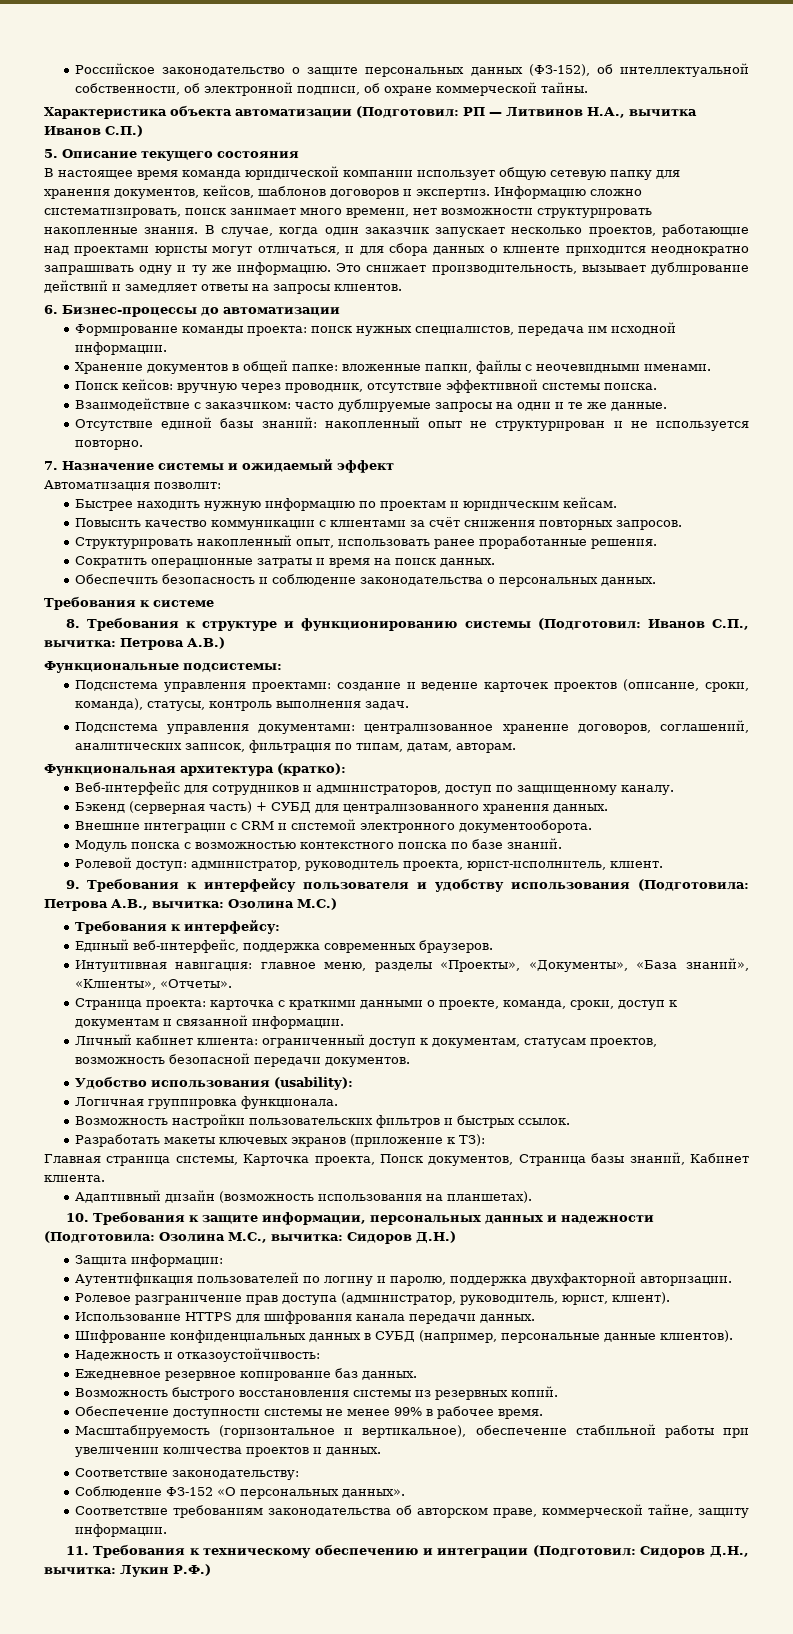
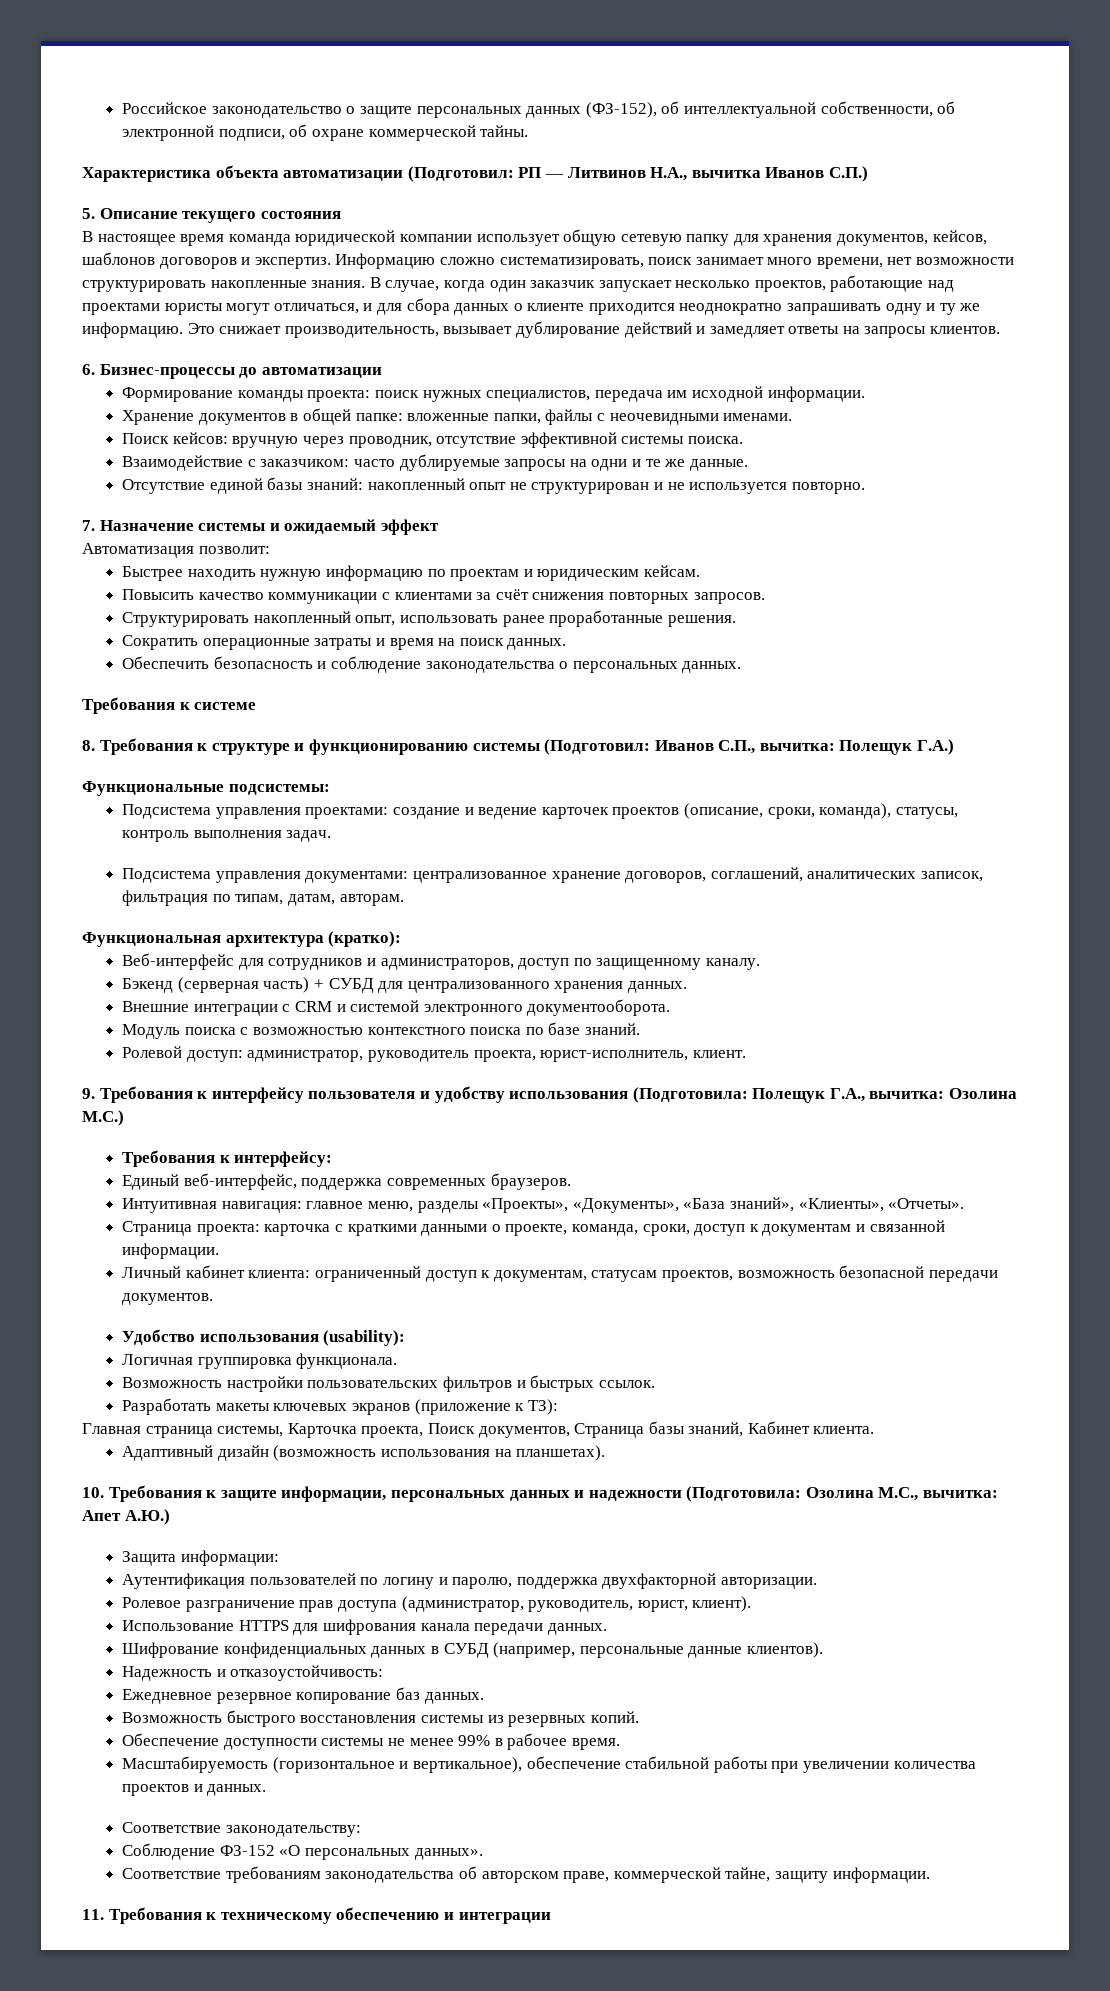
- 8. Требования к структуре и функционированию системы (Подготовил: Иванов С.П., вычитка: Петрова А.В.)
+ 8. Требования к структуре и функционированию системы (Подготовил: Иванов С.П., вычитка: Полещук Г.А.)
- 9. Требования к интерфейсу пользователя и удобству использования (Подготовила: Петрова А.В., вычитка: Озолина М.С.)
+ 9. Требования к интерфейсу пользователя и удобству использования (Подготовила: Полещук Г.А., вычитка: Озолина М.С.)
- 10. Требования к защите информации, персональных данных и надежности (Подготовила: Озолина М.С., вычитка: Сидоров Д.Н.)
+ 10. Требования к защите информации, персональных данных и надежности (Подготовила: Озолина М.С., вычитка: Апет А.Ю.)
- 11. Требования к техническому обеспечению и интеграции (Подготовил: Сидоров Д.Н., вычитка: Лукин Р.Ф.)
+ 11. Требования к техническому обеспечению и интеграции

